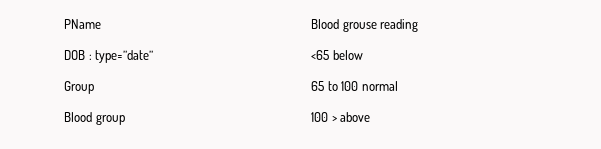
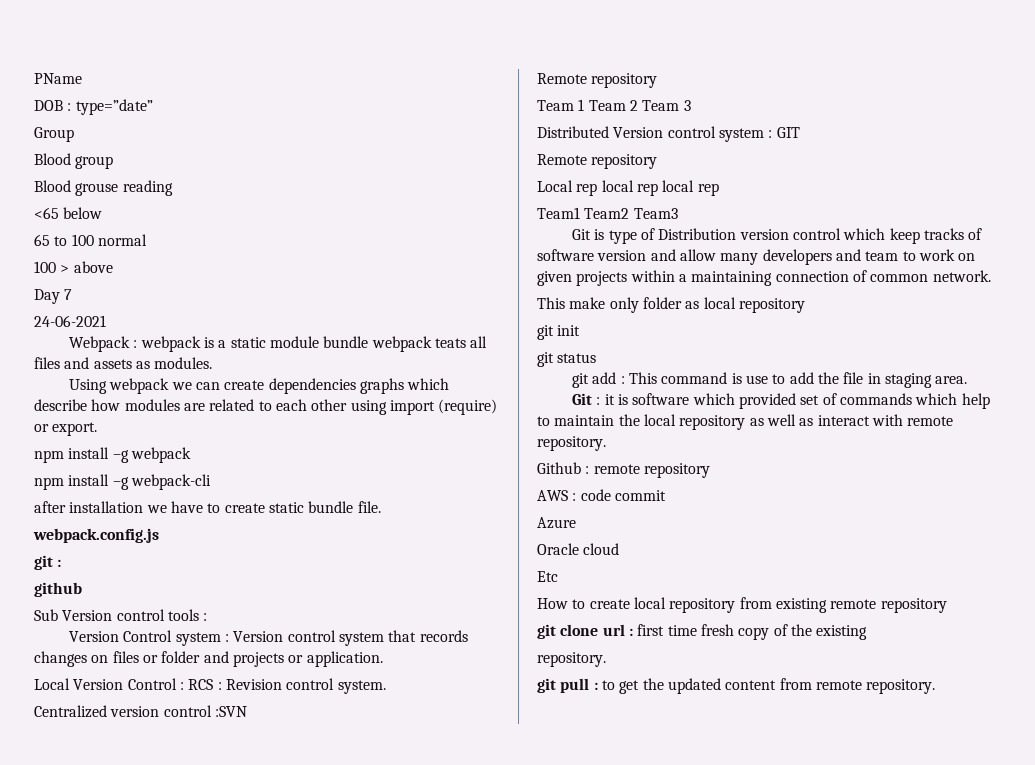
+ Day 7
+ 24-06-2021
+ Webpack : webpack is a static module bundle webpack teats all files and assets as modules.
+ Using webpack we can create dependencies graphs which describe how modules are related to each other using import (require) or export.
+ npm install –g webpack
+ npm install –g webpack-cli
+ after installation we have to create static bundle file.
+ webpack.config.js
+ git :
+ github
+ Sub Version control tools :
+ Version Control system : Version control system that records changes on files or folder and projects or application.
+ Local Version Control : RCS : Revision control system.
+ Centralized version control :SVN
+ Remote repository
+ Team 1 Team 2 Team 3
+ Distributed Version control system : GIT
+ Remote repository
+ Local rep local rep local rep
+ Team1 Team2 Team3
+ Git is type of Distribution version control which keep tracks of software version and allow many developers and team to work on given projects within a maintaining connection of common network.
+ This make only folder as local repository
+ git init
+ git status
+ git add : This command is use to add the file in staging area.
+ Git : it is software which provided set of commands which help to maintain the local repository as well as interact with remote repository.
+ Github : remote repository
+ AWS : code commit
+ Azure
+ Oracle cloud
+ Etc
+ How to create local repository from existing remote repository
+ git clone url : first time fresh copy of the existing
+ repository.
+ git pull : to get the updated content from remote repository.

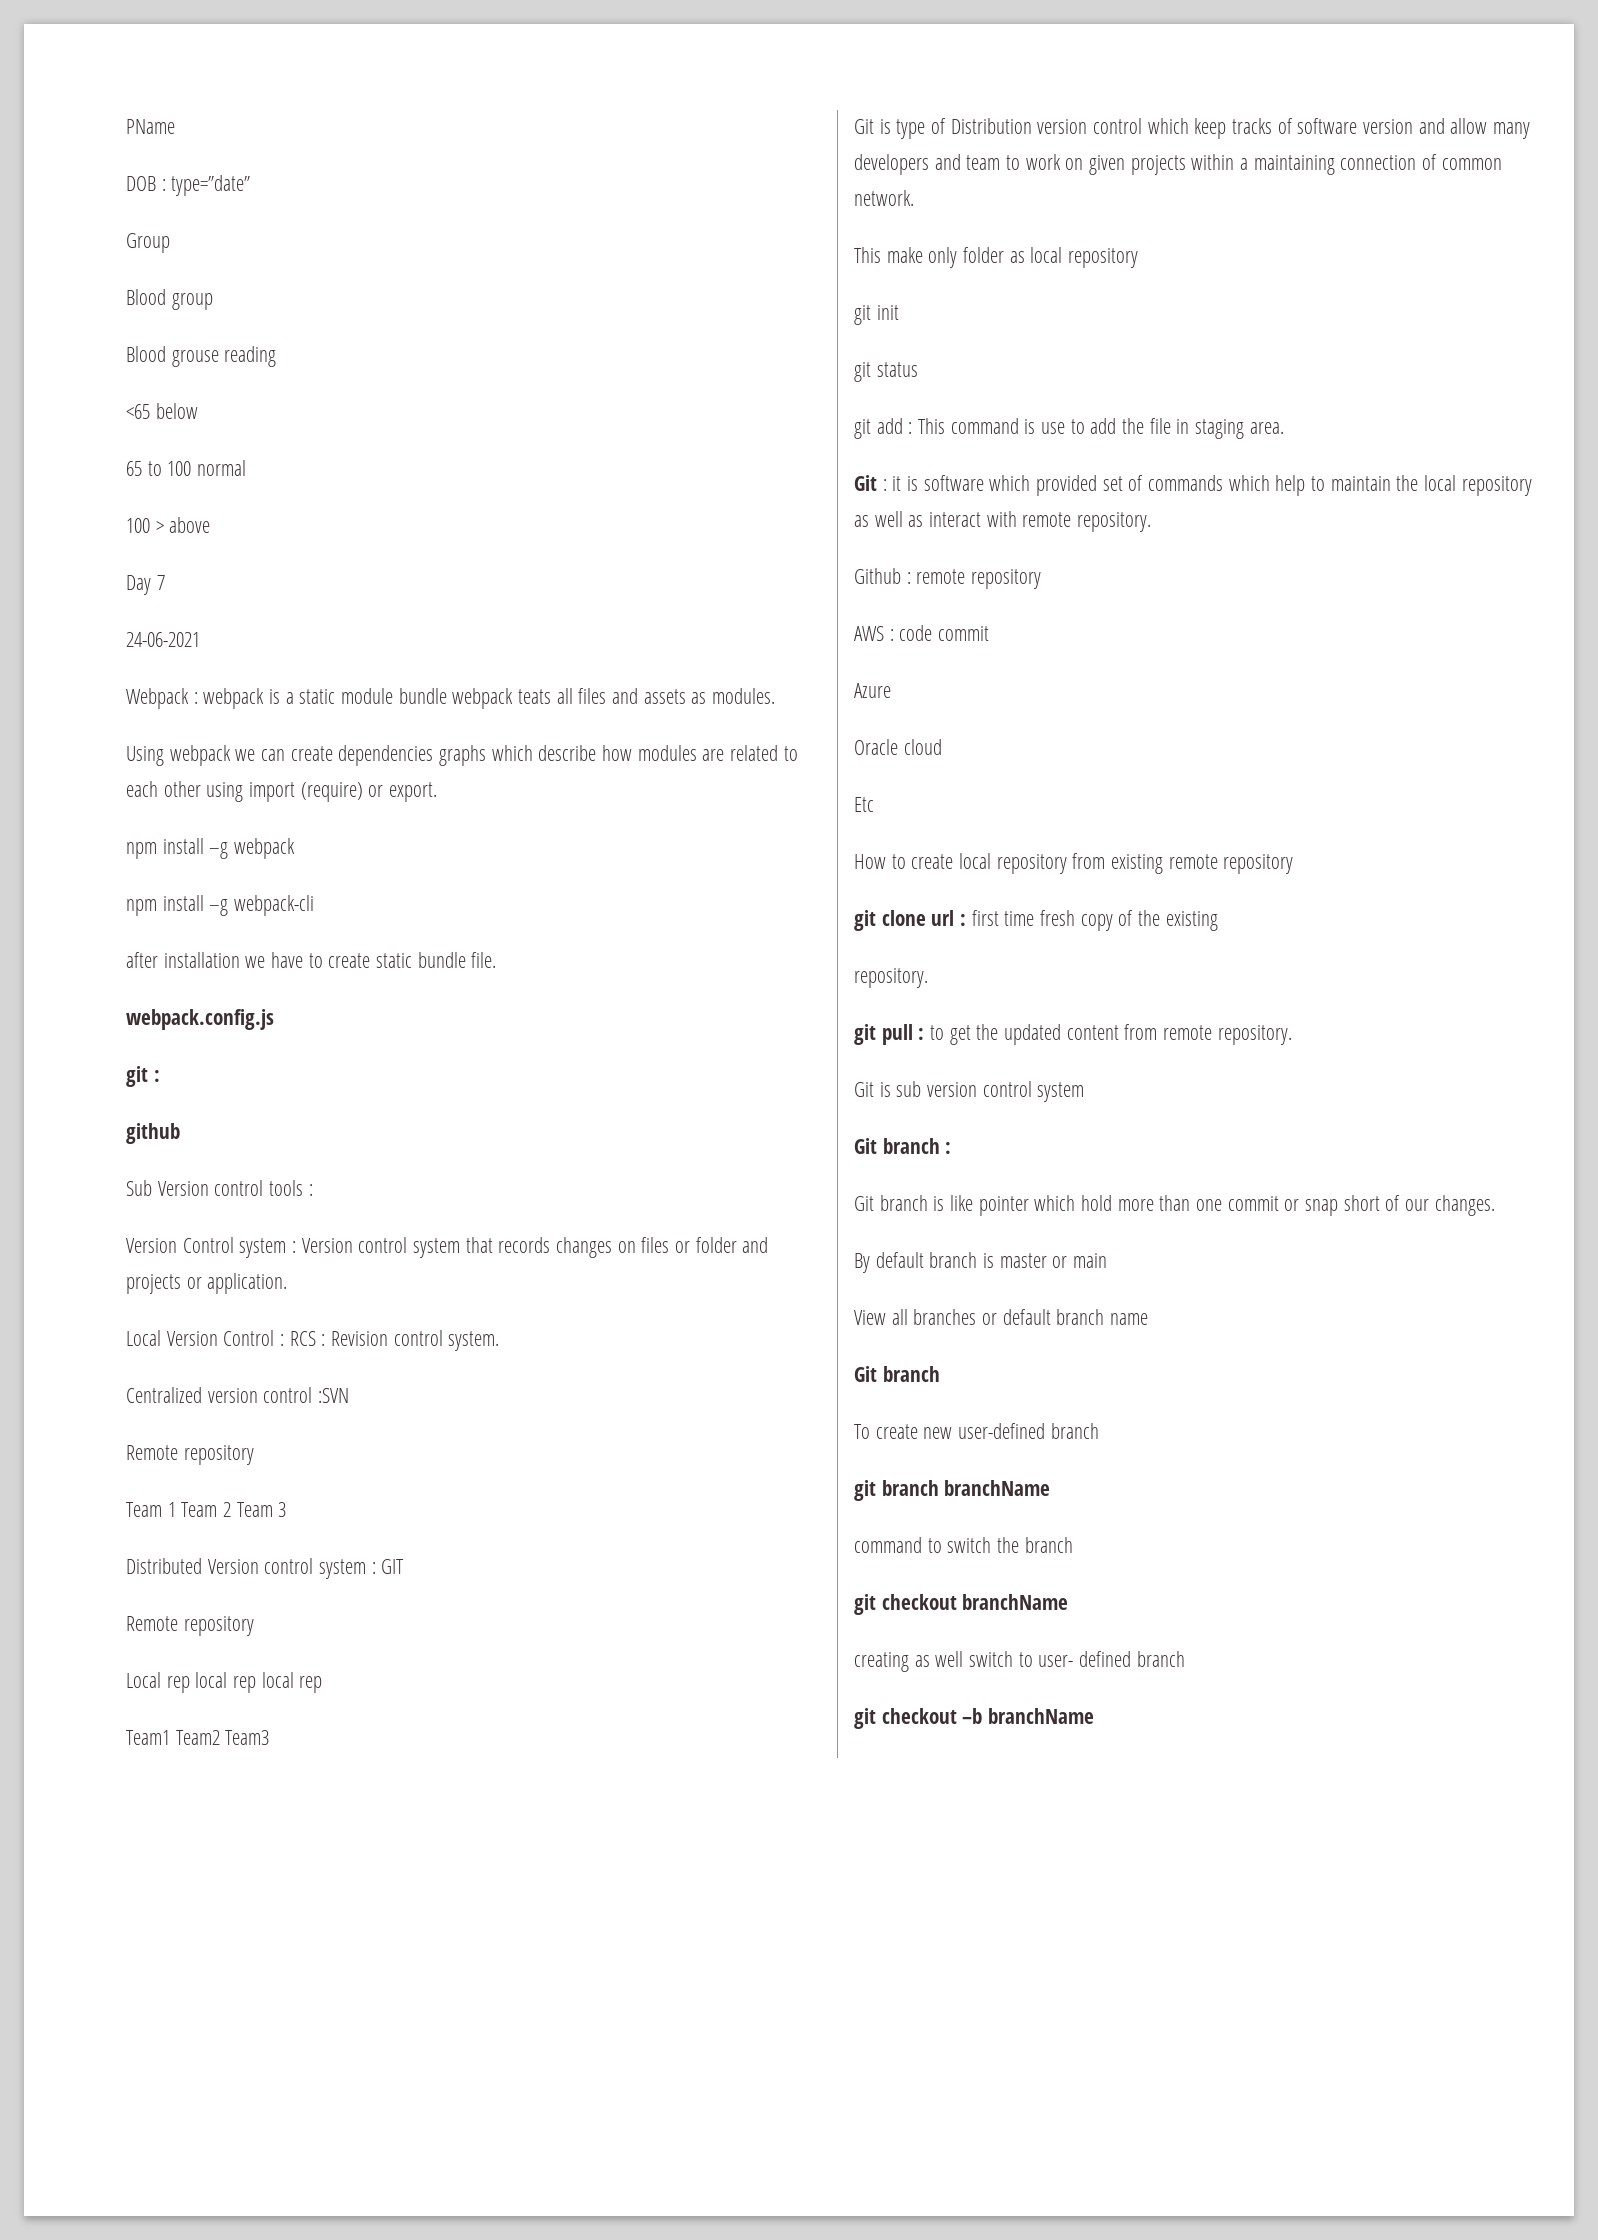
+ Git is sub version control system
+ Git branch :
+ Git branch is like pointer which hold more than one commit or snap short of our changes.
+ By default branch is master or main
+ View all branches or default branch name
+ Git branch
+ To create new user-defined branch
+ git branch branchName
+ command to switch the branch
+ git checkout branchName
+ creating as well switch to user- defined branch
+ git checkout –b branchName

